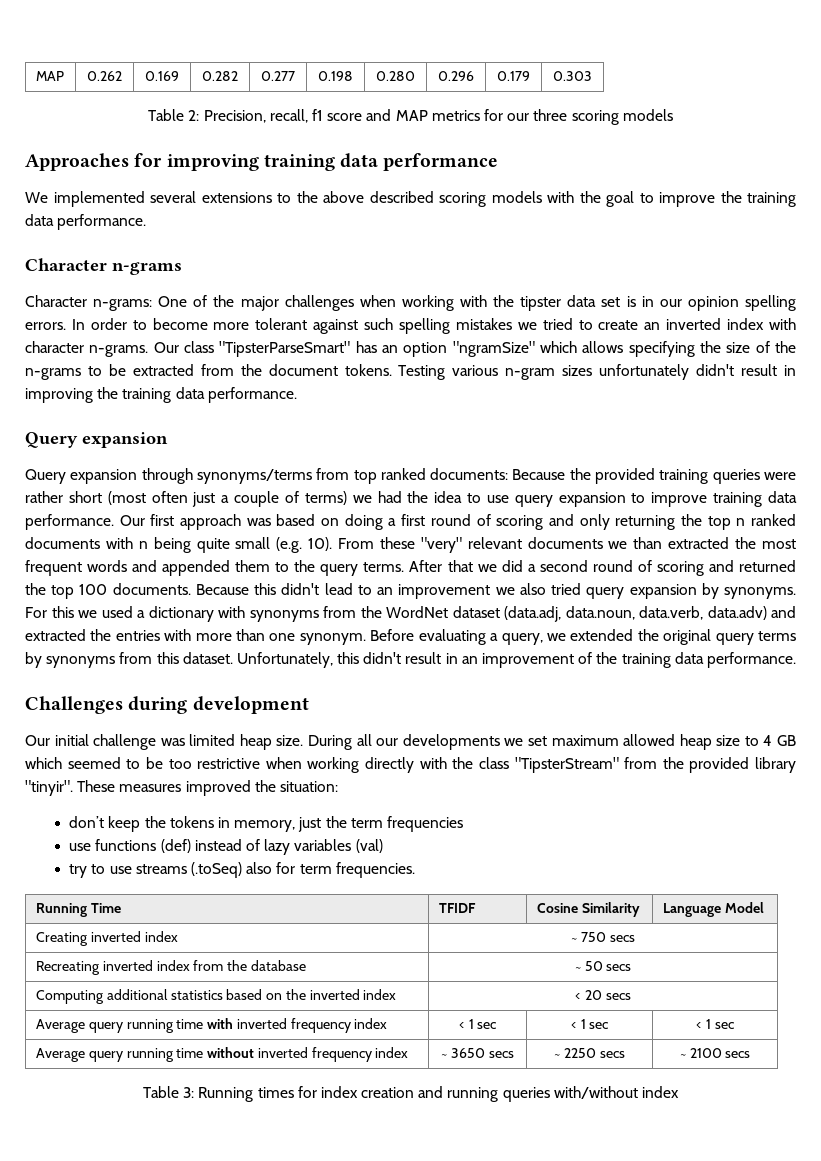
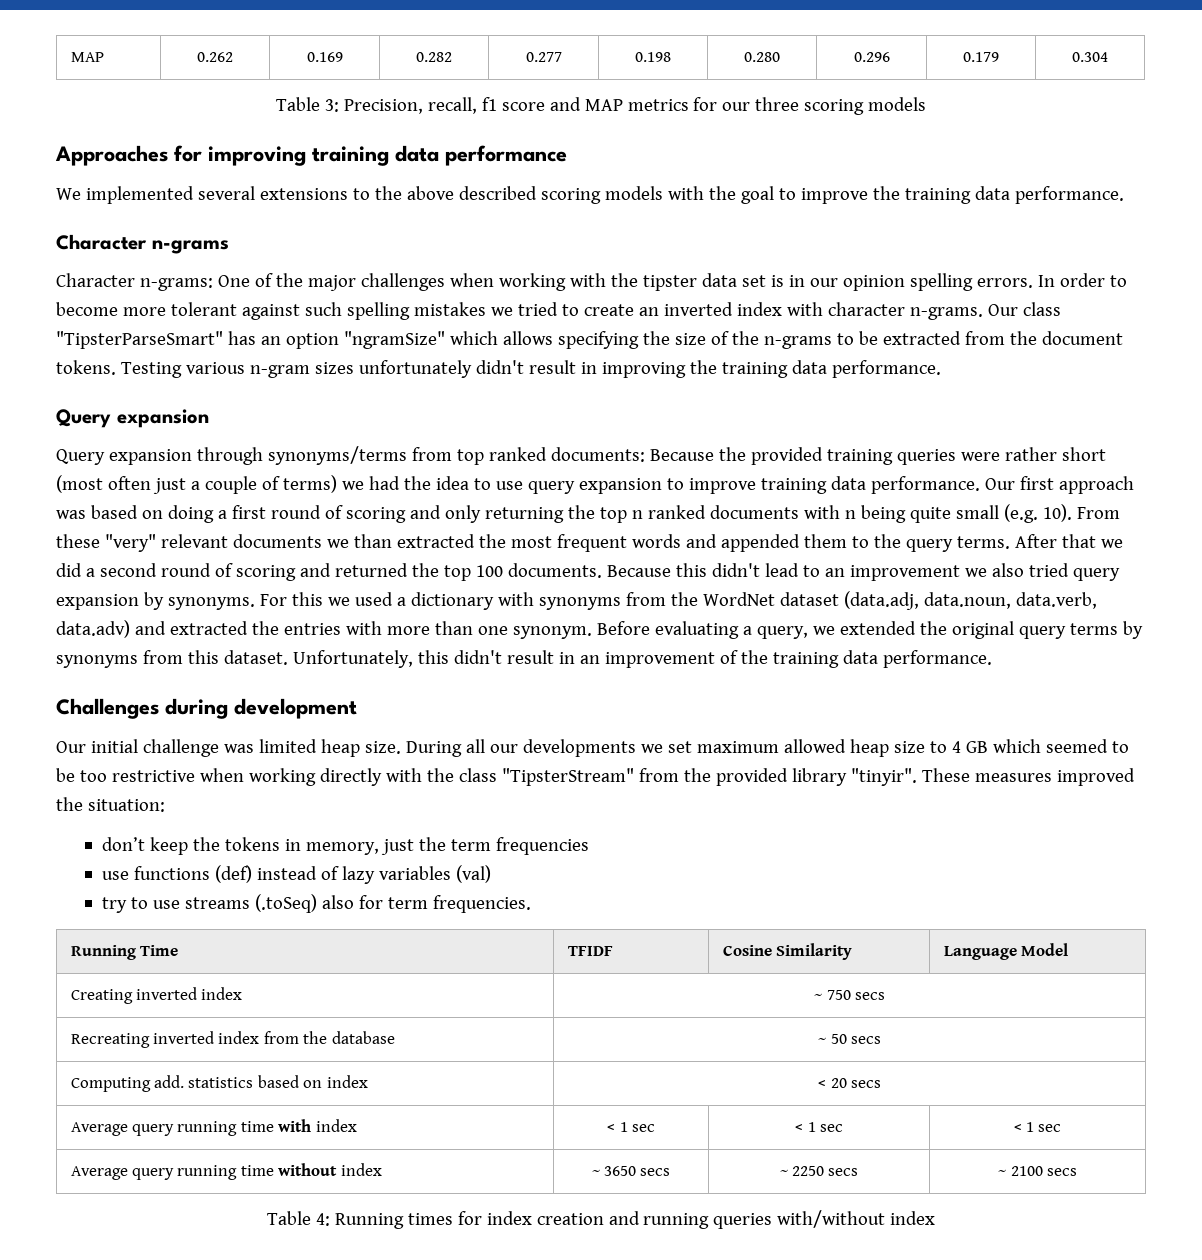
- MAP | 0.262 | 0.169 | 0.282 | 0.277 | 0.198 | 0.280 | 0.296 | 0.179 | 0.303
- Table 2: Precision, recall, f1 score and MAP metrics for our three scoring models
+ MAP | 0.262 | 0.169 | 0.282 | 0.277 | 0.198 | 0.280 | 0.296 | 0.179 | 0.304
+ Table 3: Precision, recall, f1 score and MAP metrics for our three scoring models
- Computing additional statistics based on the inverted index | < 20 secs
+ Computing add. statistics based on index | < 20 secs
- Average query running time with inverted frequency index | < 1 sec | < 1 sec | < 1 sec
+ Average query running time with index | < 1 sec | < 1 sec | < 1 sec
- Average query running time without inverted frequency index | ~ 3650 secs | ~ 2250 secs | ~ 2100 secs
+ Average query running time without index | ~ 3650 secs | ~ 2250 secs | ~ 2100 secs
- Table 3: Running times for index creation and running queries with/without index
+ Table 4: Running times for index creation and running queries with/without index

